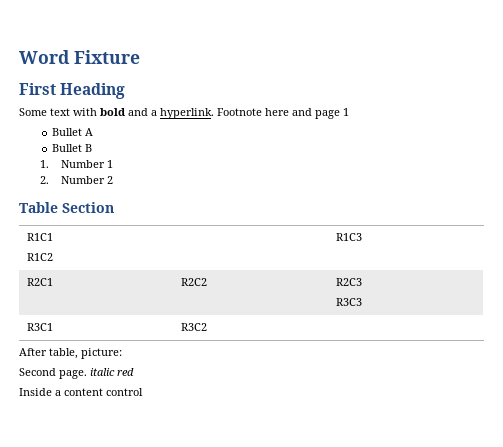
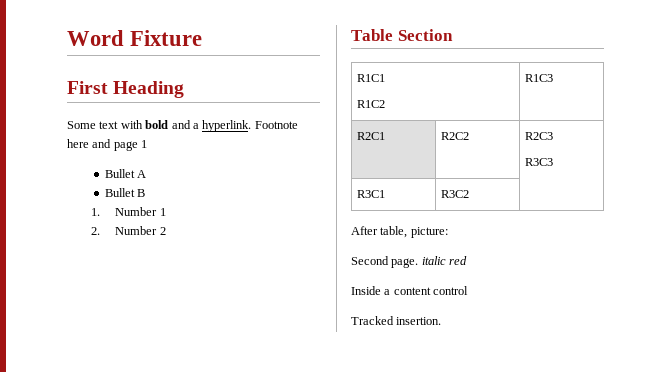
+ Tracked insertion.

